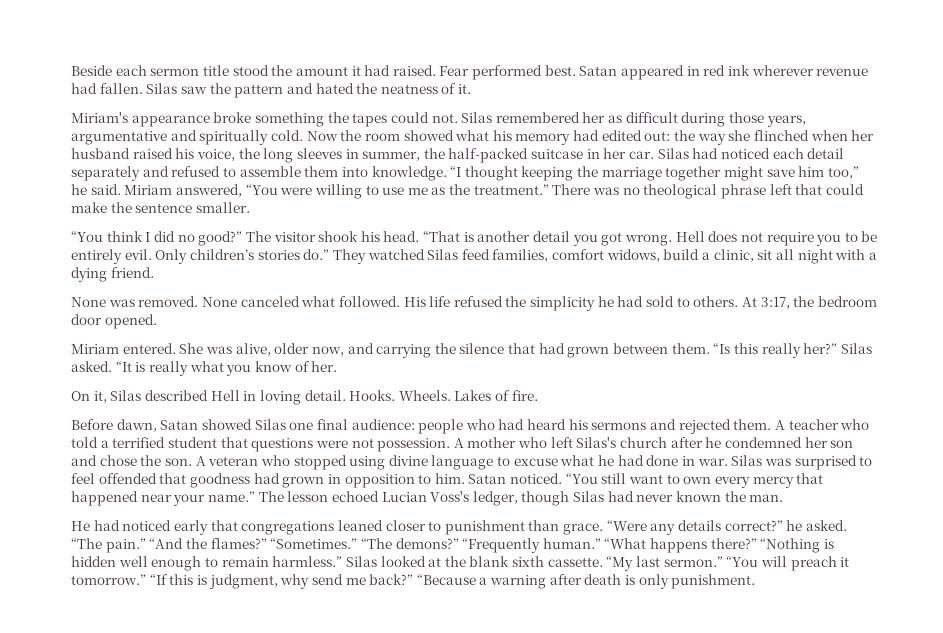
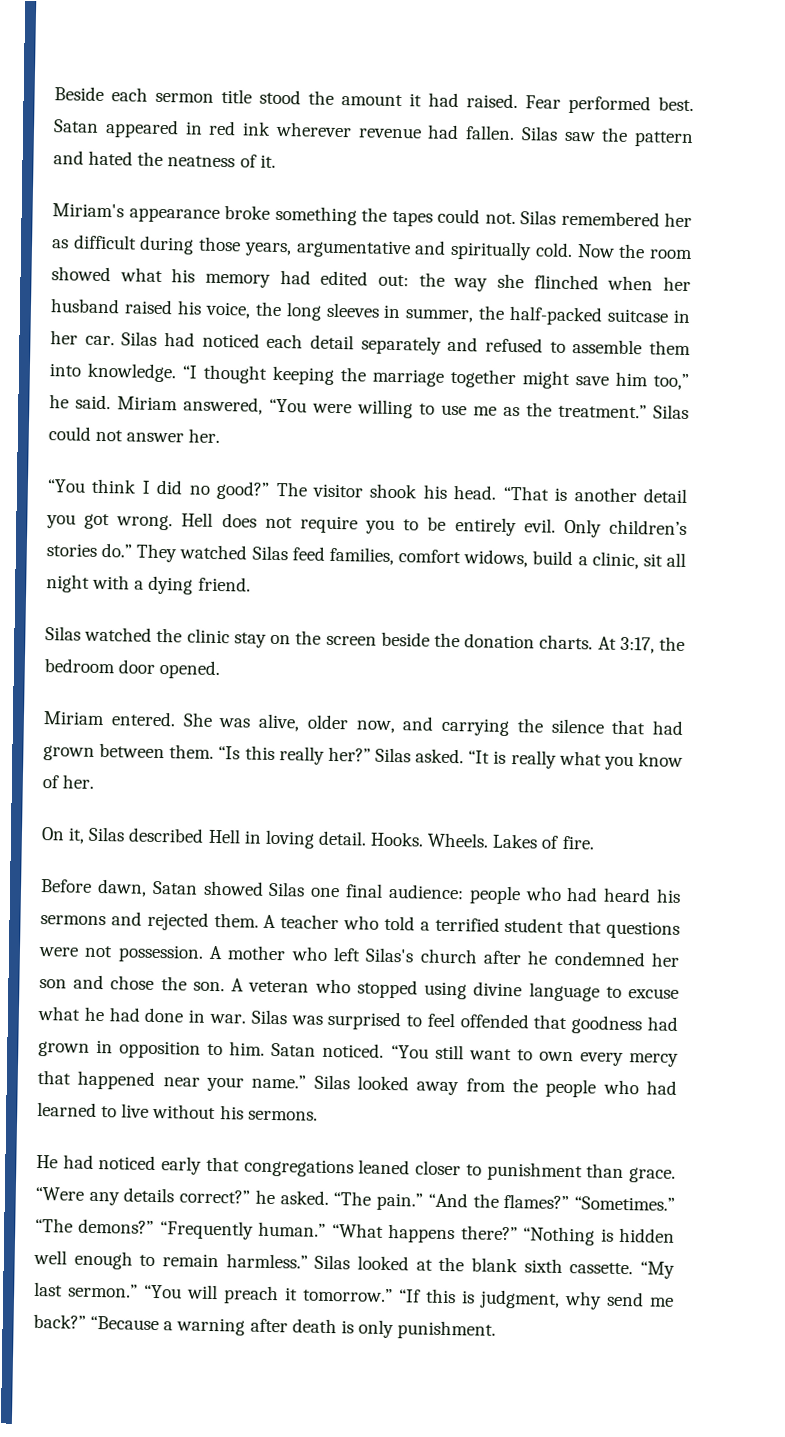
- There was no theological phrase left that could make the sentence smaller.
+ Silas could not answer her.
- None was removed. None canceled what followed. His life refused the simplicity he had sold to others.
+ Silas watched the clinic stay on the screen beside the donation charts.
- The lesson echoed Lucian Voss's ledger, though Silas had never known the man.
+ Silas looked away from the people who had learned to live without his sermons.

